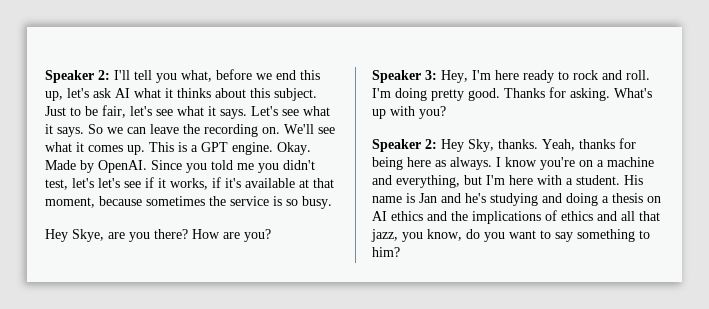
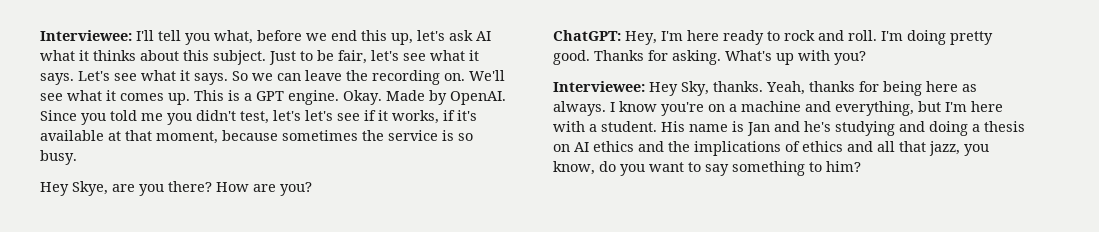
- Speaker 2: I'll tell you what, before we end this up, let's ask AI what it thinks about this subject.
+ Interviewee: I'll tell you what, before we end this up, let's ask AI what it thinks about this subject.
- Speaker 3: Hey, I'm here ready to rock and roll.
+ ChatGPT: Hey, I'm here ready to rock and roll.
- Speaker 2: Hey Sky, thanks.
+ Interviewee: Hey Sky, thanks.

